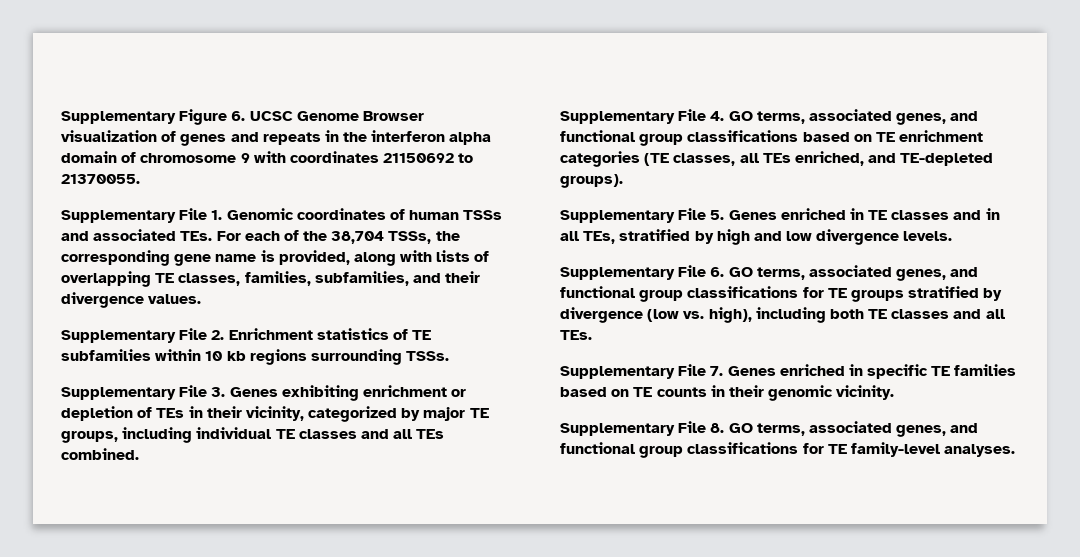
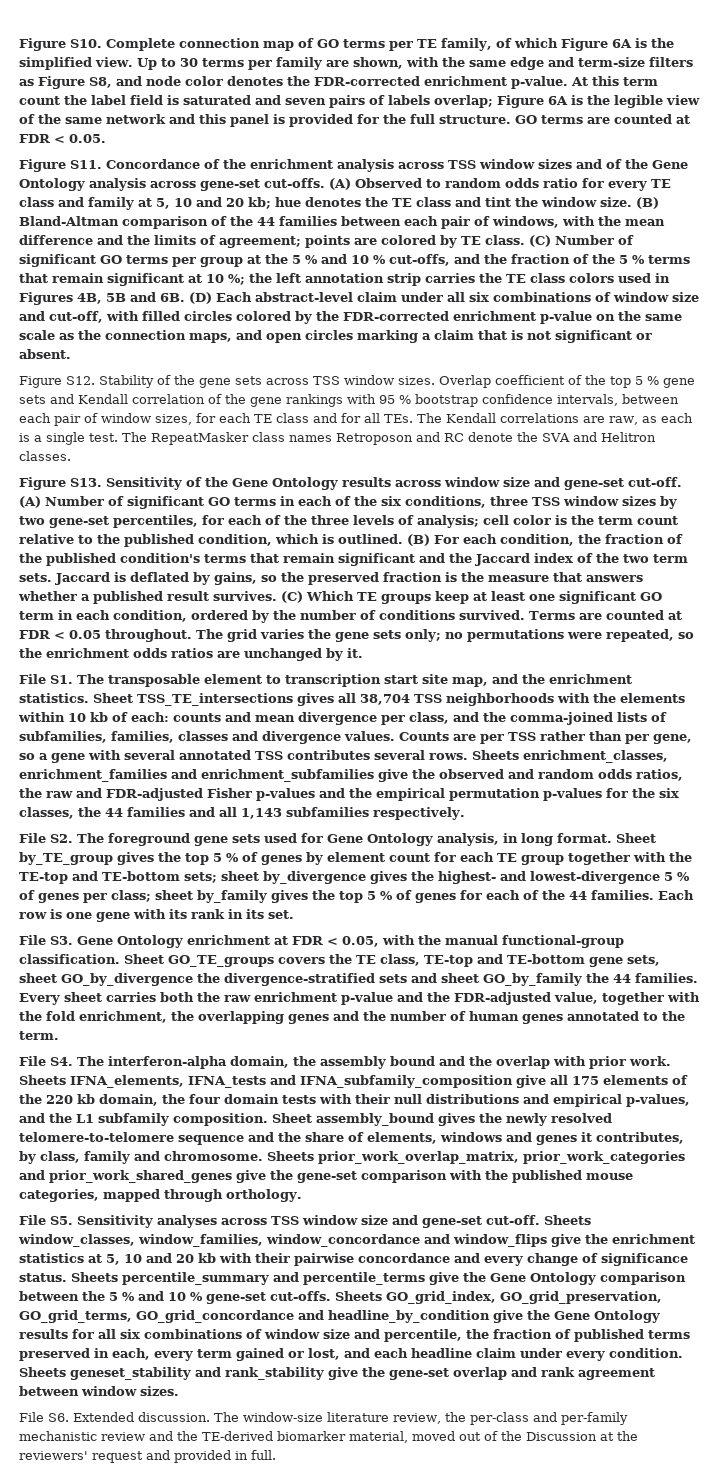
- Supplementary Figure 6. UCSC Genome Browser visualization of genes and repeats in the interferon alpha domain of chromosome 9 with coordinates 21150692 to 21370055.
- Supplementary File 1. Genomic coordinates of human TSSs and associated TEs. For each of the 38,704 TSSs, the corresponding gene name is provided, along with lists of overlapping TE classes, families, subfamilies, and their divergence values.
- Supplementary File 2. Enrichment statistics of TE subfamilies within 10 kb regions surrounding TSSs.
- Supplementary File 3. Genes exhibiting enrichment or depletion of TEs in their vicinity, categorized by major TE groups, including individual TE classes and all TEs combined.
- Supplementary File 4. GO terms, associated genes, and functional group classifications based on TE enrichment categories (TE classes, all TEs enriched, and TE-depleted groups).
- Supplementary File 5. Genes enriched in TE classes and in all TEs, stratified by high and low divergence levels.
- Supplementary File 6. GO terms, associated genes, and functional group classifications for TE groups stratified by divergence (low vs. high), including both TE classes and all TEs.
- Supplementary File 7. Genes enriched in specific TE families based on TE counts in their genomic vicinity.
- Supplementary File 8. GO terms, associated genes, and functional group classifications for TE family-level analyses.
+ Figure S10. Complete connection map of GO terms per TE family, of which Figure 6A is the simplified view. Up to 30 terms per family are shown, with the same edge and term-size filters as Figure S8, and node color denotes the FDR-corrected enrichment p-value. At this term count the label field is saturated and seven pairs of labels overlap; Figure 6A is the legible view of the same network and this panel is provided for the full structure. GO terms are counted at FDR < 0.05.
+ Figure S11. Concordance of the enrichment analysis across TSS window sizes and of the Gene Ontology analysis across gene-set cut-offs. (A) Observed to random odds ratio for every TE class and family at 5, 10 and 20 kb; hue denotes the TE class and tint the window size. (B) Bland-Altman comparison of the 44 families between each pair of windows, with the mean difference and the limits of agreement; points are colored by TE class. (C) Number of significant GO terms per group at the 5 % and 10 % cut-offs, and the fraction of the 5 % terms that remain significant at 10 %; the left annotation strip carries the TE class colors used in Figures 4B, 5B and 6B. (D) Each abstract-level claim under all six combinations of window size and cut-off, with filled circles colored by the FDR-corrected enrichment p-value on the same scale as the connection maps, and open circles marking a claim that is not significant or absent.
+ Figure S12. Stability of the gene sets across TSS window sizes. Overlap coefficient of the top 5 % gene sets and Kendall correlation of the gene rankings with 95 % bootstrap confidence intervals, between each pair of window sizes, for each TE class and for all TEs. The Kendall correlations are raw, as each is a single test. The RepeatMasker class names Retroposon and RC denote the SVA and Helitron classes.
+ Figure S13. Sensitivity of the Gene Ontology results across window size and gene-set cut-off. (A) Number of significant GO terms in each of the six conditions, three TSS window sizes by two gene-set percentiles, for each of the three levels of analysis; cell color is the term count relative to the published condition, which is outlined. (B) For each condition, the fraction of the published condition's terms that remain significant and the Jaccard index of the two term sets. Jaccard is deflated by gains, so the preserved fraction is the measure that answers whether a published result survives. (C) Which TE groups keep at least one significant GO term in each condition, ordered by the number of conditions survived. Terms are counted at FDR < 0.05 throughout. The grid varies the gene sets only; no permutations were repeated, so the enrichment odds ratios are unchanged by it.
+ File S1. The transposable element to transcription start site map, and the enrichment statistics. Sheet TSS_TE_intersections gives all 38,704 TSS neighborhoods with the elements within 10 kb of each: counts and mean divergence per class, and the comma-joined lists of subfamilies, families, classes and divergence values. Counts are per TSS rather than per gene, so a gene with several annotated TSS contributes several rows. Sheets enrichment_classes, enrichment_families and enrichment_subfamilies give the observed and random odds ratios, the raw and FDR-adjusted Fisher p-values and the empirical permutation p-values for the six classes, the 44 families and all 1,143 subfamilies respectively.
+ File S2. The foreground gene sets used for Gene Ontology analysis, in long format. Sheet by_TE_group gives the top 5 % of genes by element count for each TE group together with the TE-top and TE-bottom sets; sheet by_divergence gives the highest- and lowest-divergence 5 % of genes per class; sheet by_family gives the top 5 % of genes for each of the 44 families. Each row is one gene with its rank in its set.
+ File S3. Gene Ontology enrichment at FDR < 0.05, with the manual functional-group classification. Sheet GO_TE_groups covers the TE class, TE-top and TE-bottom gene sets, sheet GO_by_divergence the divergence-stratified sets and sheet GO_by_family the 44 families. Every sheet carries both the raw enrichment p-value and the FDR-adjusted value, together with the fold enrichment, the overlapping genes and the number of human genes annotated to the term.
+ File S4. The interferon-alpha domain, the assembly bound and the overlap with prior work. Sheets IFNA_elements, IFNA_tests and IFNA_subfamily_composition give all 175 elements of the 220 kb domain, the four domain tests with their null distributions and empirical p-values, and the L1 subfamily composition. Sheet assembly_bound gives the newly resolved telomere-to-telomere sequence and the share of elements, windows and genes it contributes, by class, family and chromosome. Sheets prior_work_overlap_matrix, prior_work_categories and prior_work_shared_genes give the gene-set comparison with the published mouse categories, mapped through orthology.
+ File S5. Sensitivity analyses across TSS window size and gene-set cut-off. Sheets window_classes, window_families, window_concordance and window_flips give the enrichment statistics at 5, 10 and 20 kb with their pairwise concordance and every change of significance status. Sheets percentile_summary and percentile_terms give the Gene Ontology comparison between the 5 % and 10 % gene-set cut-offs. Sheets GO_grid_index, GO_grid_preservation, GO_grid_terms, GO_grid_concordance and headline_by_condition give the Gene Ontology results for all six combinations of window size and percentile, the fraction of published terms preserved in each, every term gained or lost, and each headline claim under every condition. Sheets geneset_stability and rank_stability give the gene-set overlap and rank agreement between window sizes.
+ File S6. Extended discussion. The window-size literature review, the per-class and per-family mechanistic review and the TE-derived biomarker material, moved out of the Discussion at the reviewers' request and provided in full.

